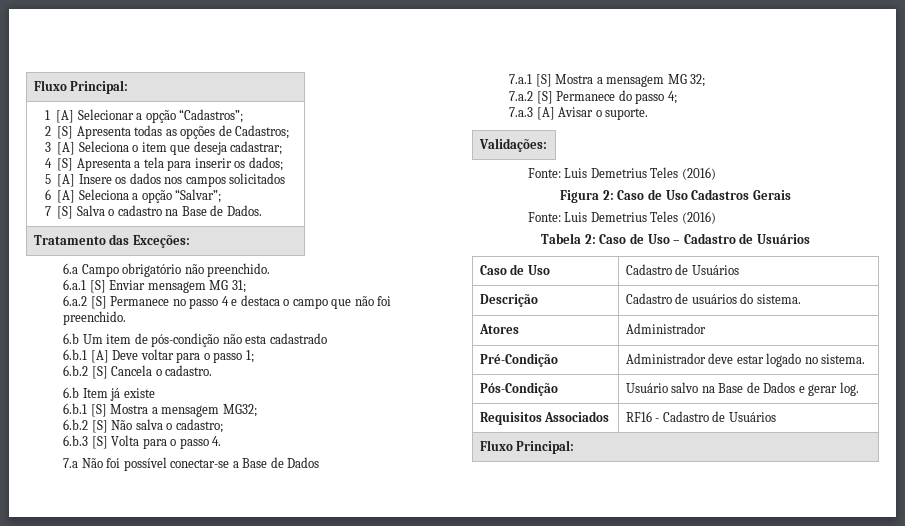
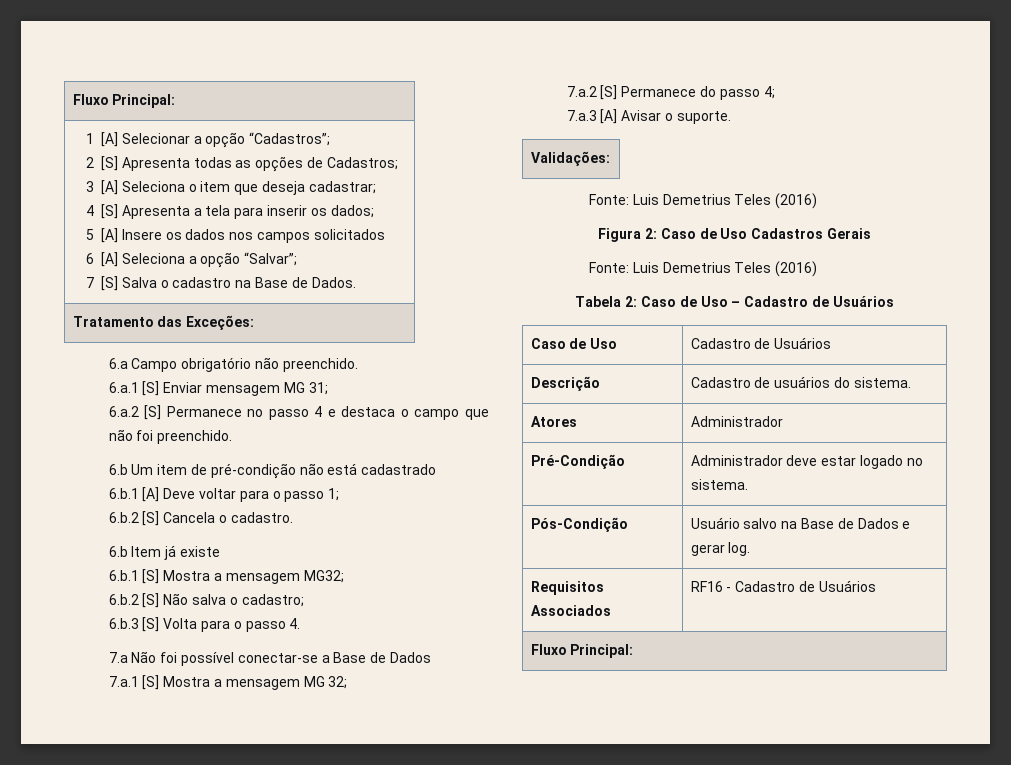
- 6.b Um item de pós-condição não esta cadastrado
+ 6.b Um item de pré-condição não está cadastrado

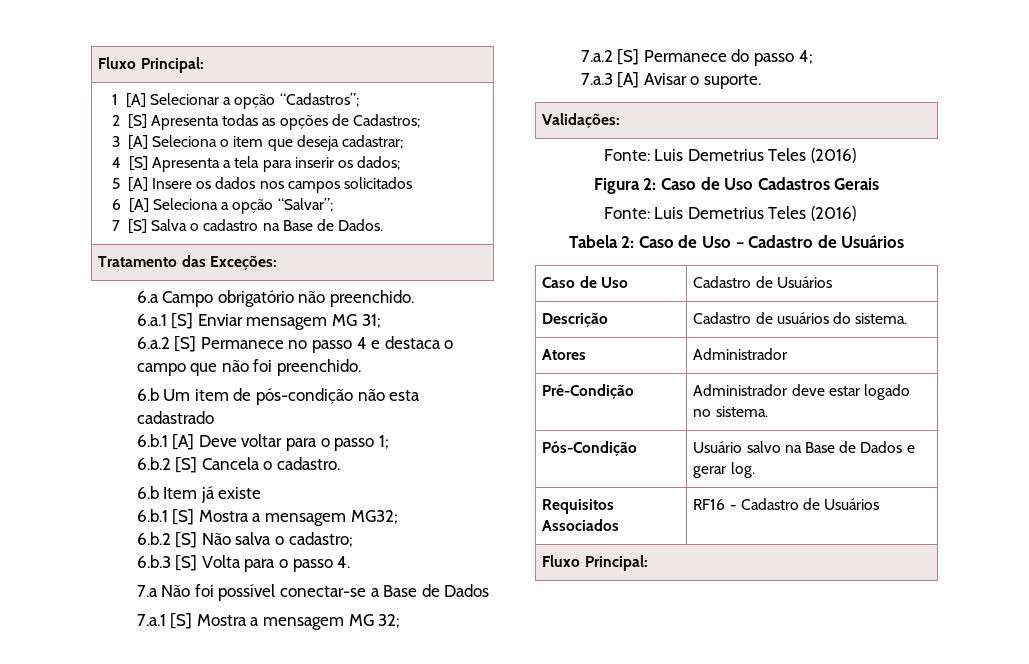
- 6.b Um item de pré-condição não está cadastrado
+ 6.b Um item de pós-condição não esta cadastrado

